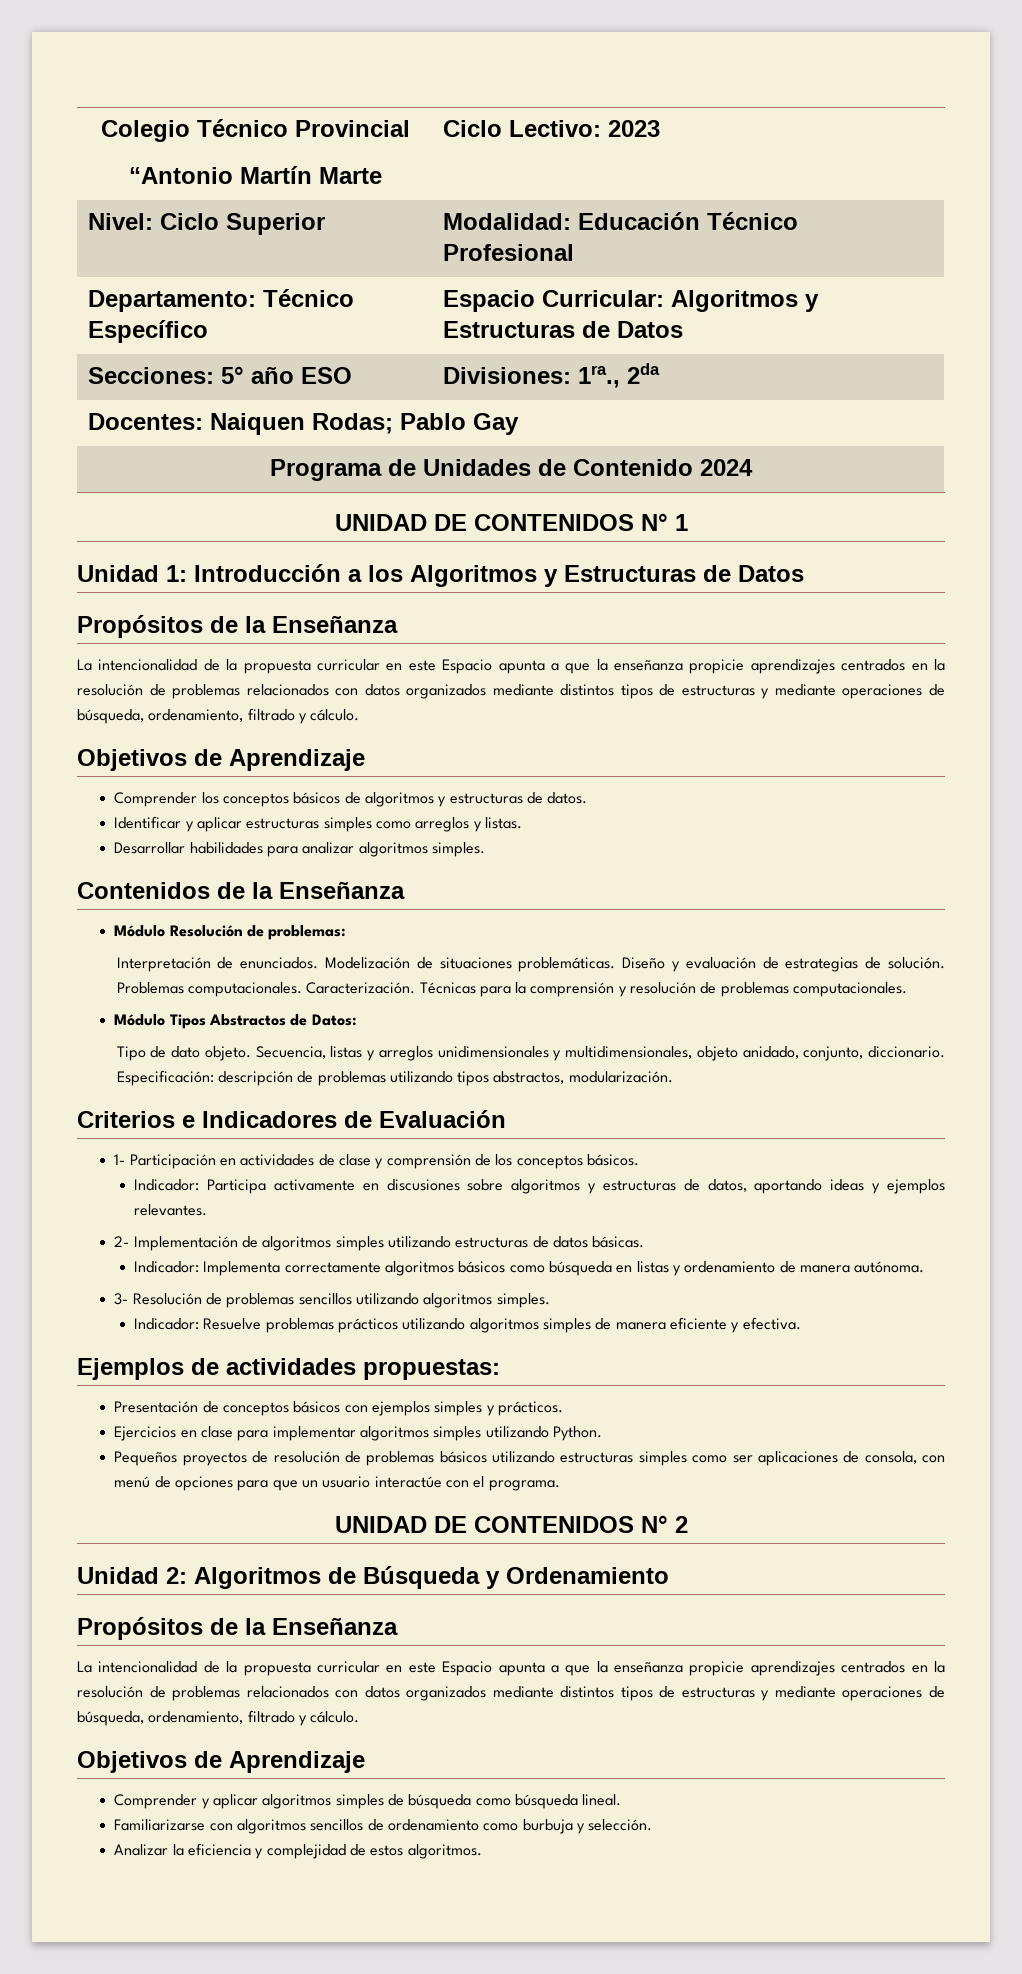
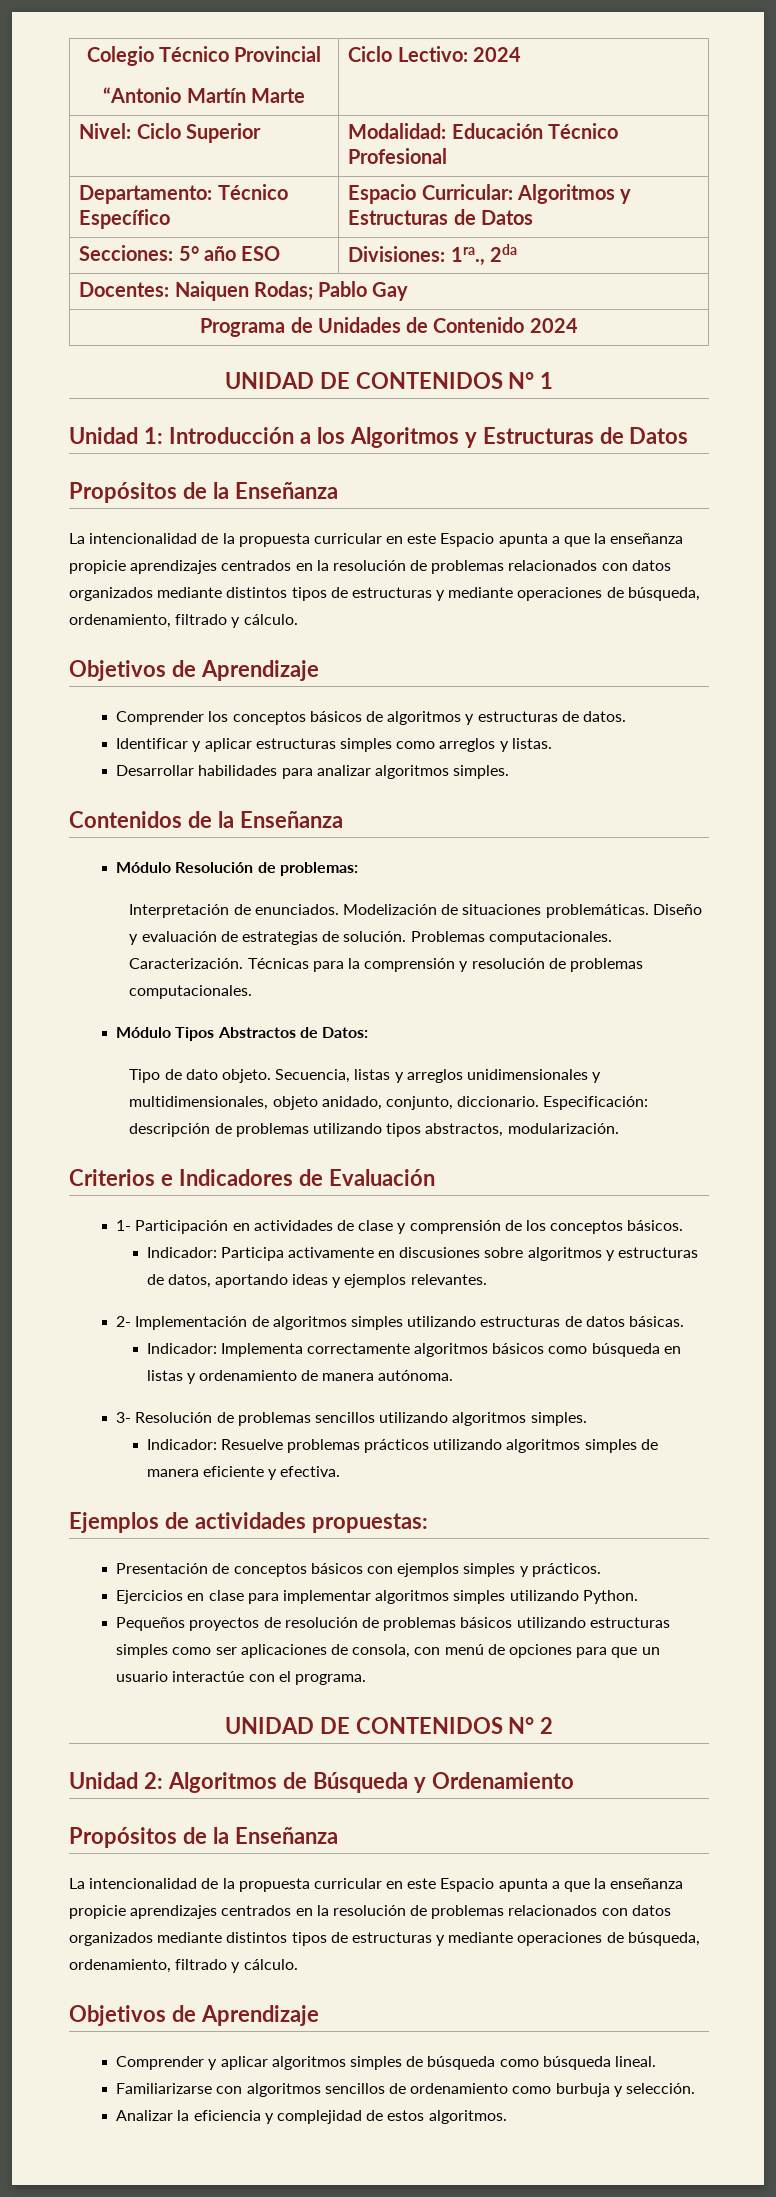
  Colegio Técnico Provincial
- “Antonio Martín Marte | Ciclo Lectivo: 2023
+ “Antonio Martín Marte | Ciclo Lectivo: 2024

